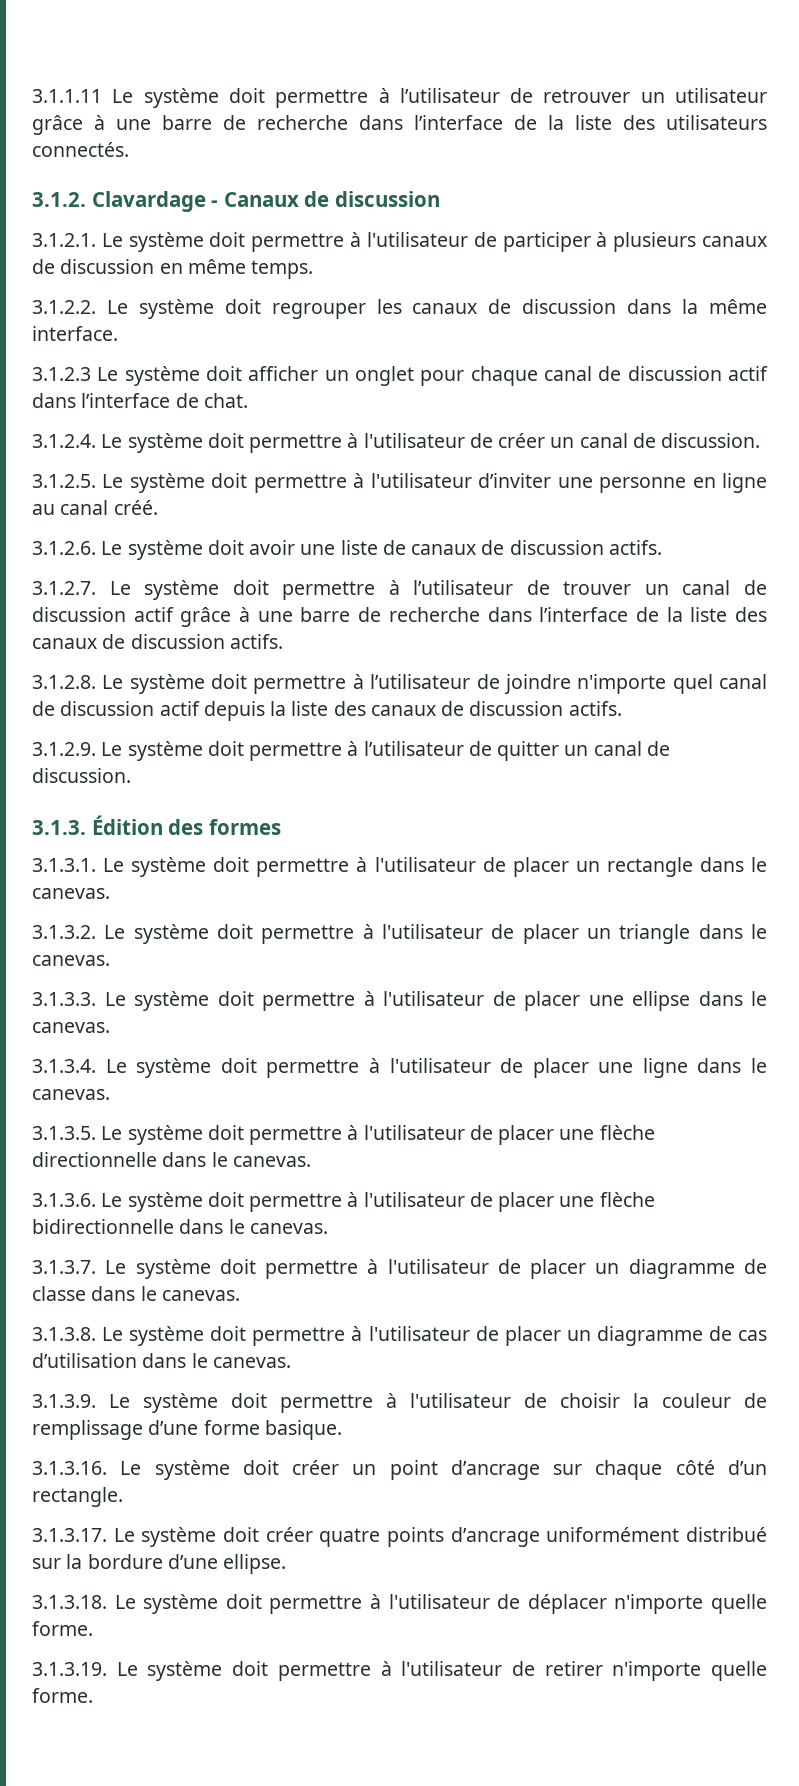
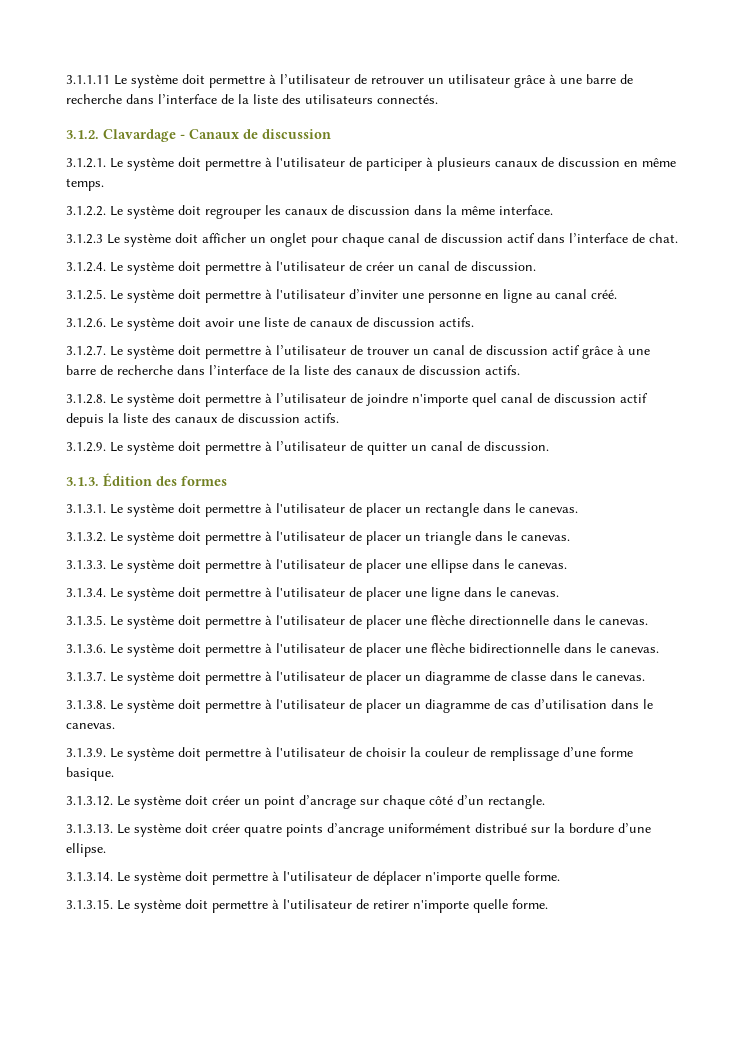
- 3.1.3.16. Le système doit créer un point d’ancrage sur chaque côté d’un rectangle.
+ 3.1.3.12. Le système doit créer un point d’ancrage sur chaque côté d’un rectangle.
- 3.1.3.17. Le système doit créer quatre points d’ancrage uniformément distribué sur la bordure d’une ellipse.
+ 3.1.3.13. Le système doit créer quatre points d’ancrage uniformément distribué sur la bordure d’une ellipse.
- 3.1.3.18. Le système doit permettre à l'utilisateur de déplacer n'importe quelle forme.
+ 3.1.3.14. Le système doit permettre à l'utilisateur de déplacer n'importe quelle forme.
- 3.1.3.19. Le système doit permettre à l'utilisateur de retirer n'importe quelle forme.
+ 3.1.3.15. Le système doit permettre à l'utilisateur de retirer n'importe quelle forme.

